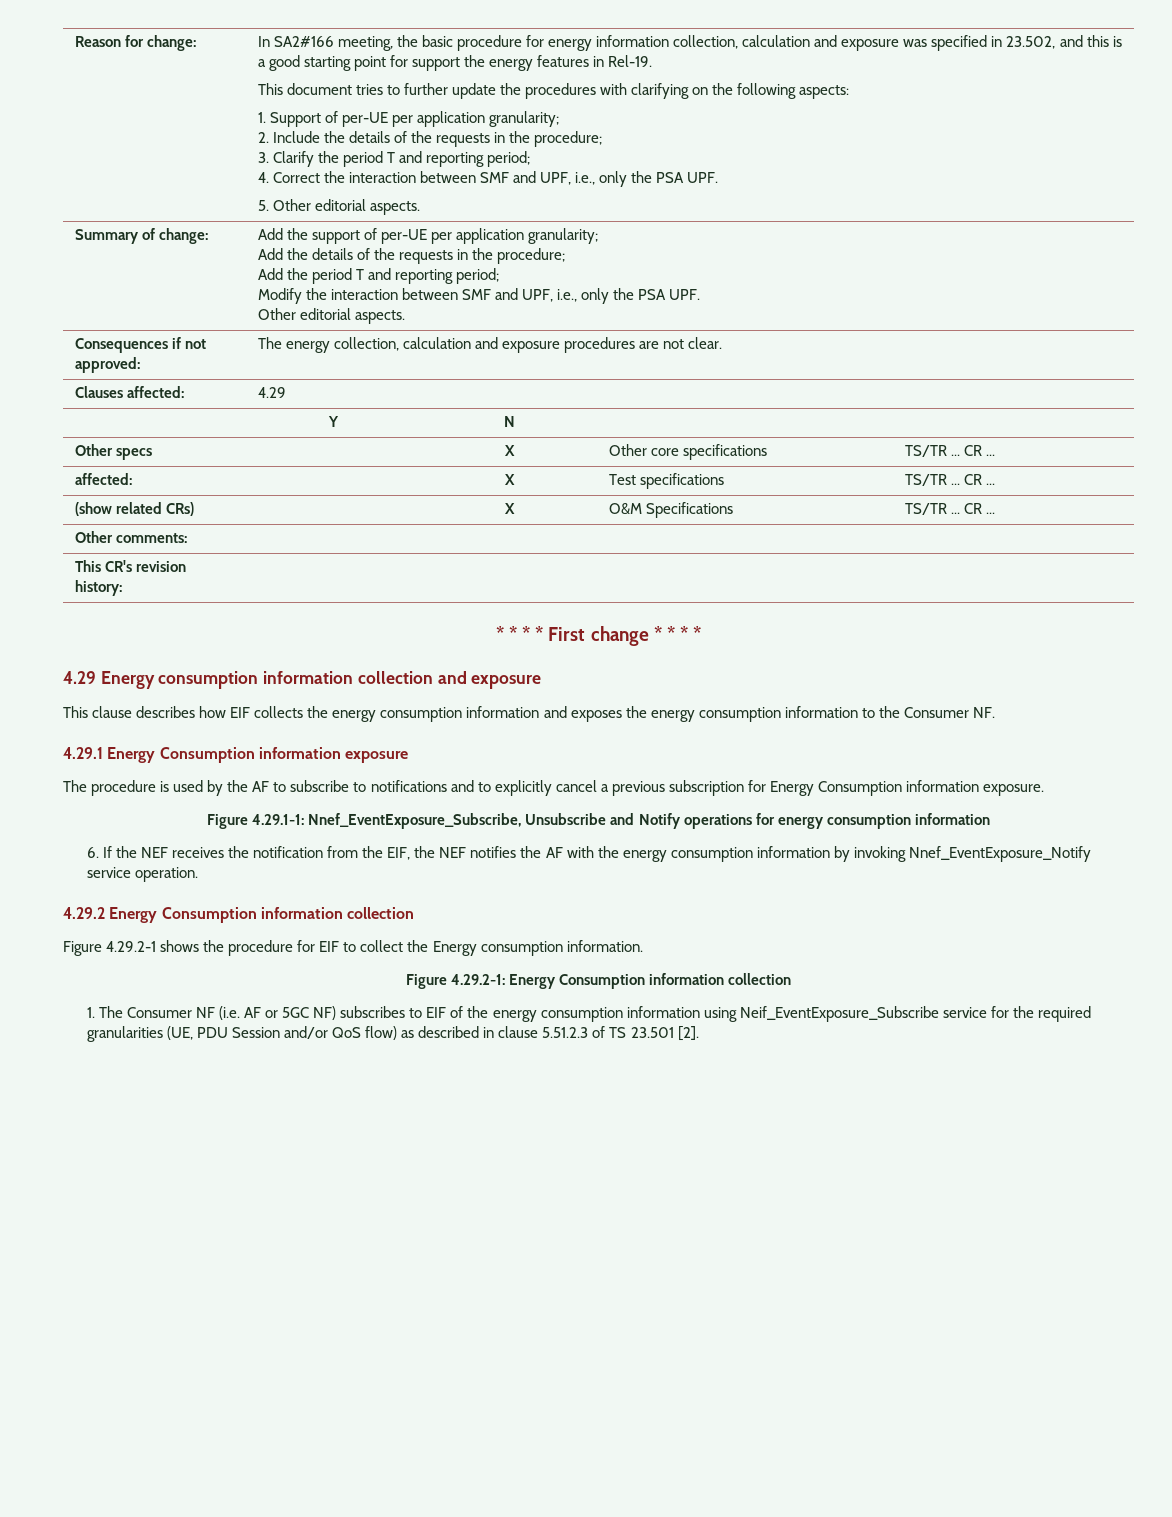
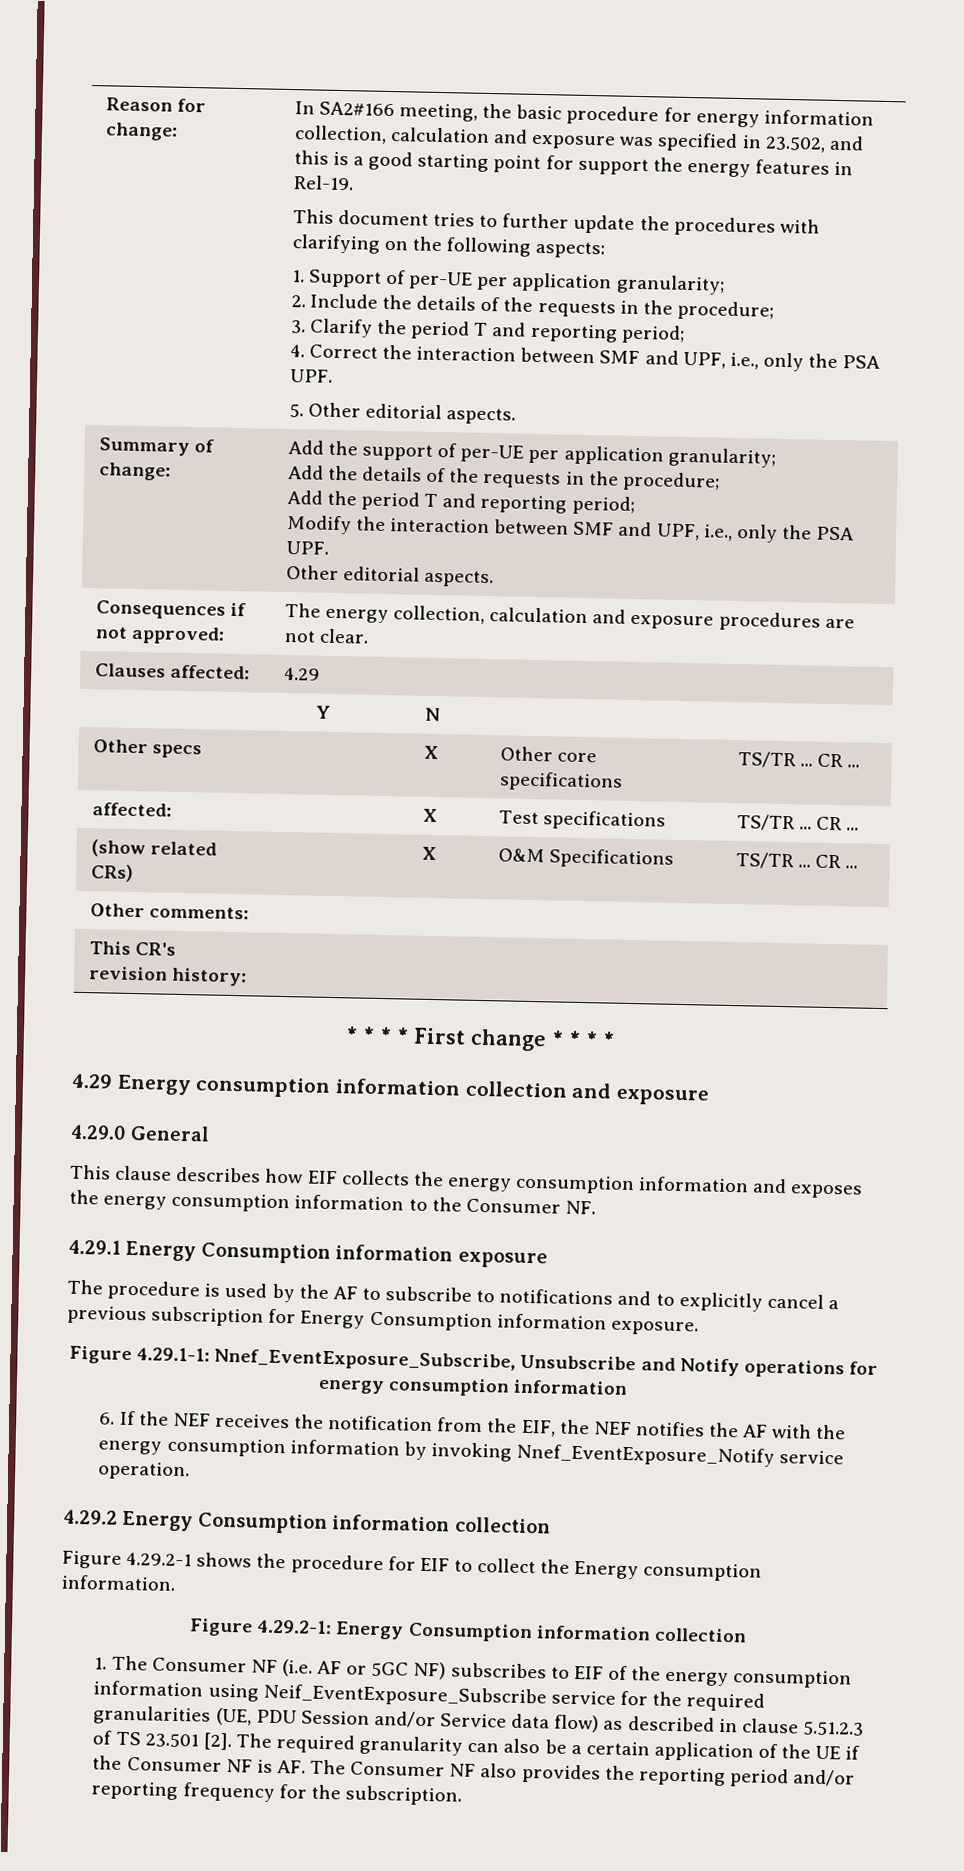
+ 4.29.0 General
- 1. The Consumer NF (i.e. AF or 5GC NF) subscribes to EIF of the energy consumption information using Neif_EventExposure_Subscribe service for the required granularities (UE, PDU Session and/or QoS flow) as described in clause 5.51.2.3 of TS 23.501 [2].
+ 1. The Consumer NF (i.e. AF or 5GC NF) subscribes to EIF of the energy consumption information using Neif_EventExposure_Subscribe service for the required granularities (UE, PDU Session and/or Service data flow) as described in clause 5.51.2.3 of TS 23.501 [2].
+ The required granularity can also be a certain application of the UE if the Consumer NF is AF. The Consumer NF also provides the reporting period and/or reporting frequency for the subscription.

